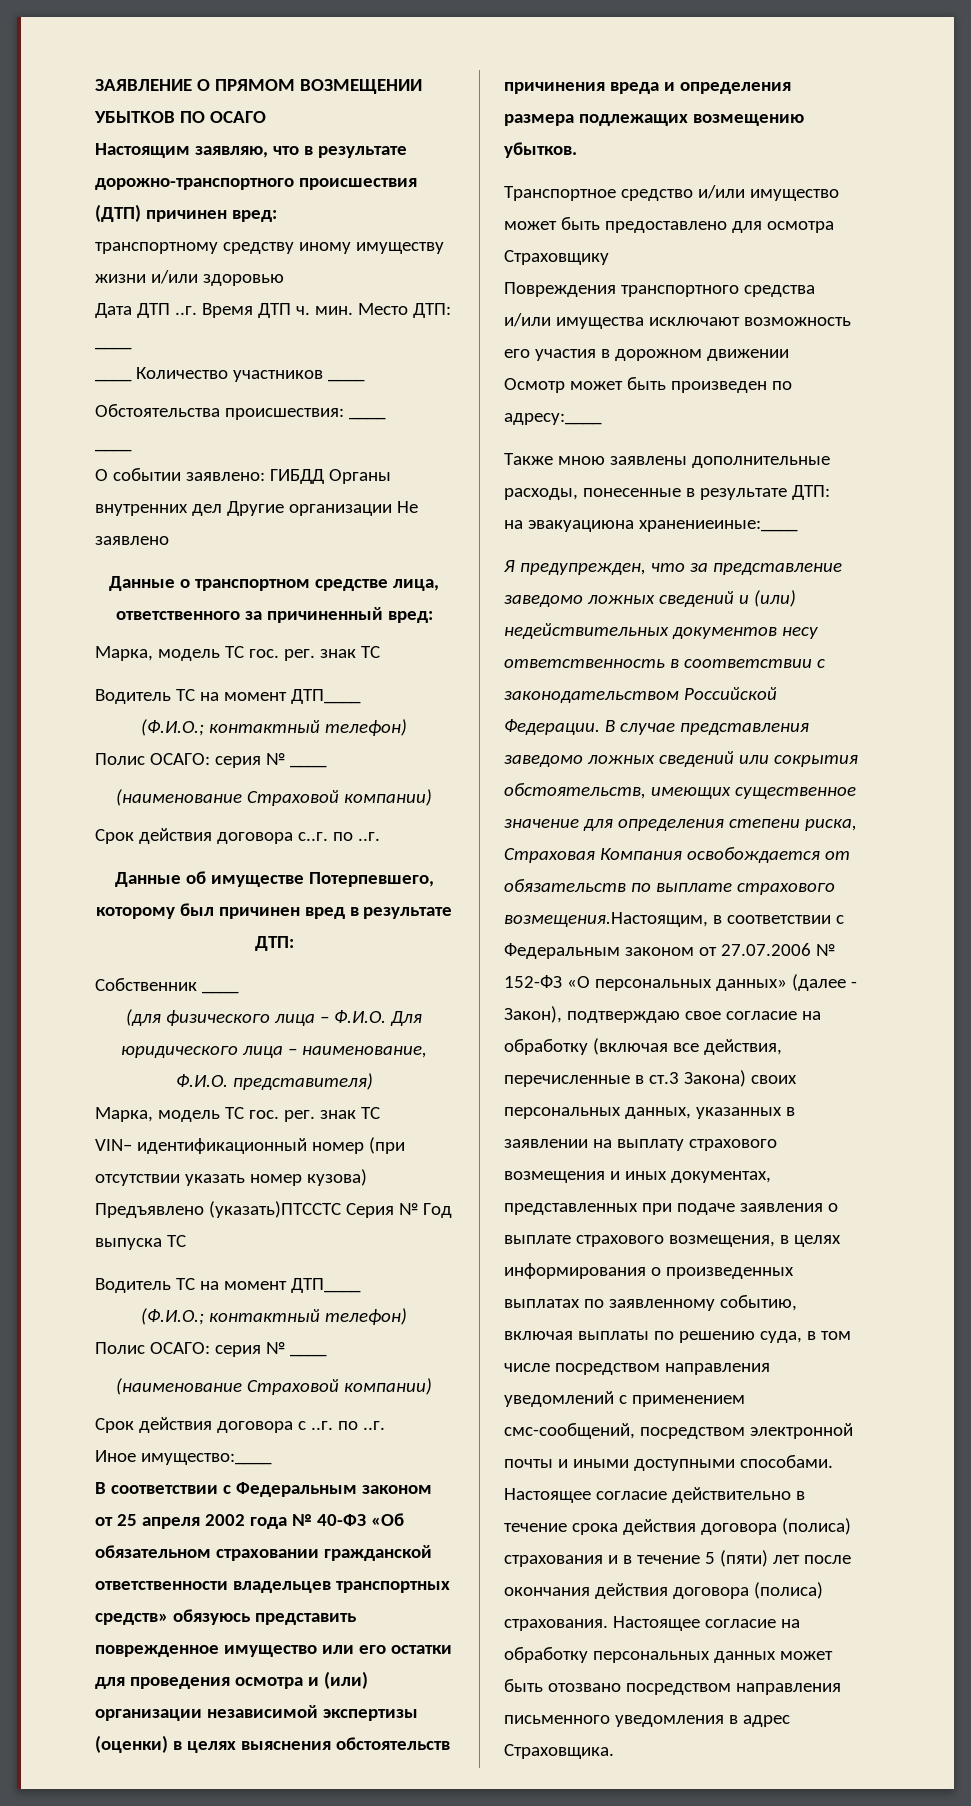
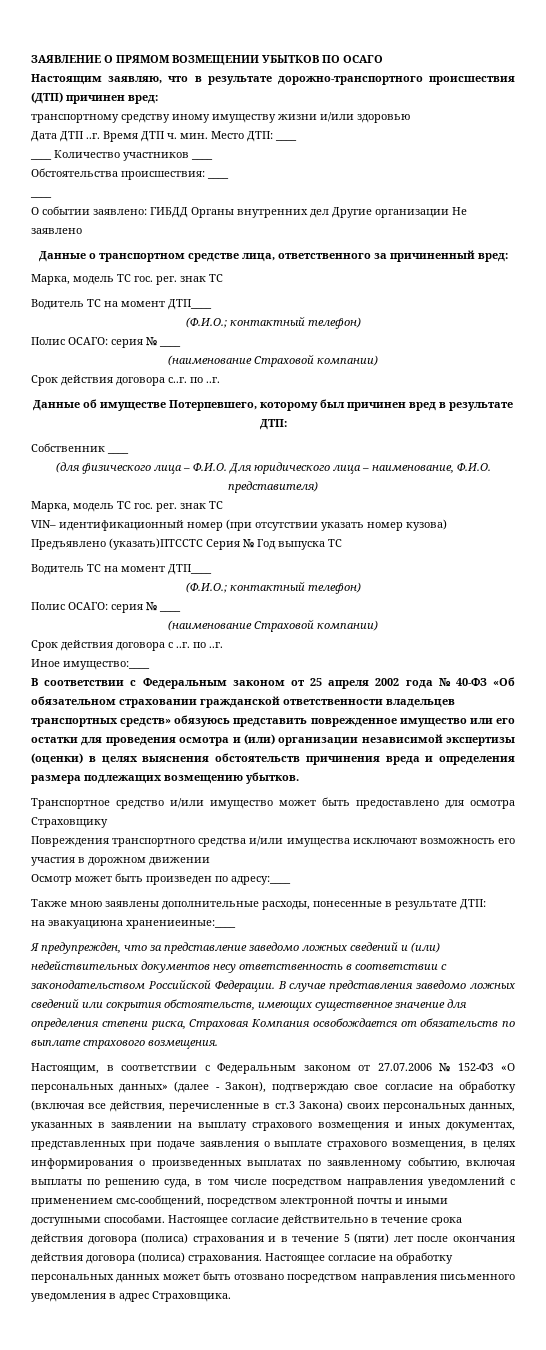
- В случае представления заведомо ложных сведений или сокрытия обстоятельств, имеющих существенное значение для определения степени риска, Страховая Компания освобождается от обязательств по выплате страхового возмещения.Настоящим, в соответствии с Федеральным законом от 27.07.2006 № 152-ФЗ «О персональных данных» (далее - Закон), подтверждаю свое согласие на обработку (включая все действия, перечисленные в ст.3 Закона) своих персональных данных, указанных в заявлении на выплату страхового возмещения и иных документах, представленных при подаче заявления о выплате страхового возмещения, в целях информирования о произведенных выплатах по заявленному событию, включая выплаты по решению суда, в том числе посредством направления уведомлений с применением смс-сообщений, посредством электронной почты и иными доступными способами.
+ В случае представления заведомо ложных сведений или сокрытия обстоятельств, имеющих существенное значение для определения степени риска, Страховая Компания освобождается от обязательств по выплате страхового возмещения.
+ Настоящим, в соответствии с Федеральным законом от 27.07.2006 № 152-ФЗ «О персональных данных» (далее - Закон), подтверждаю свое согласие на обработку (включая все действия, перечисленные в ст.3 Закона) своих персональных данных, указанных в заявлении на выплату страхового возмещения и иных документах, представленных при подаче заявления о выплате страхового возмещения, в целях информирования о произведенных выплатах по заявленному событию, включая выплаты по решению суда, в том числе посредством направления уведомлений с применением смс-сообщений, посредством электронной почты и иными доступными способами.

